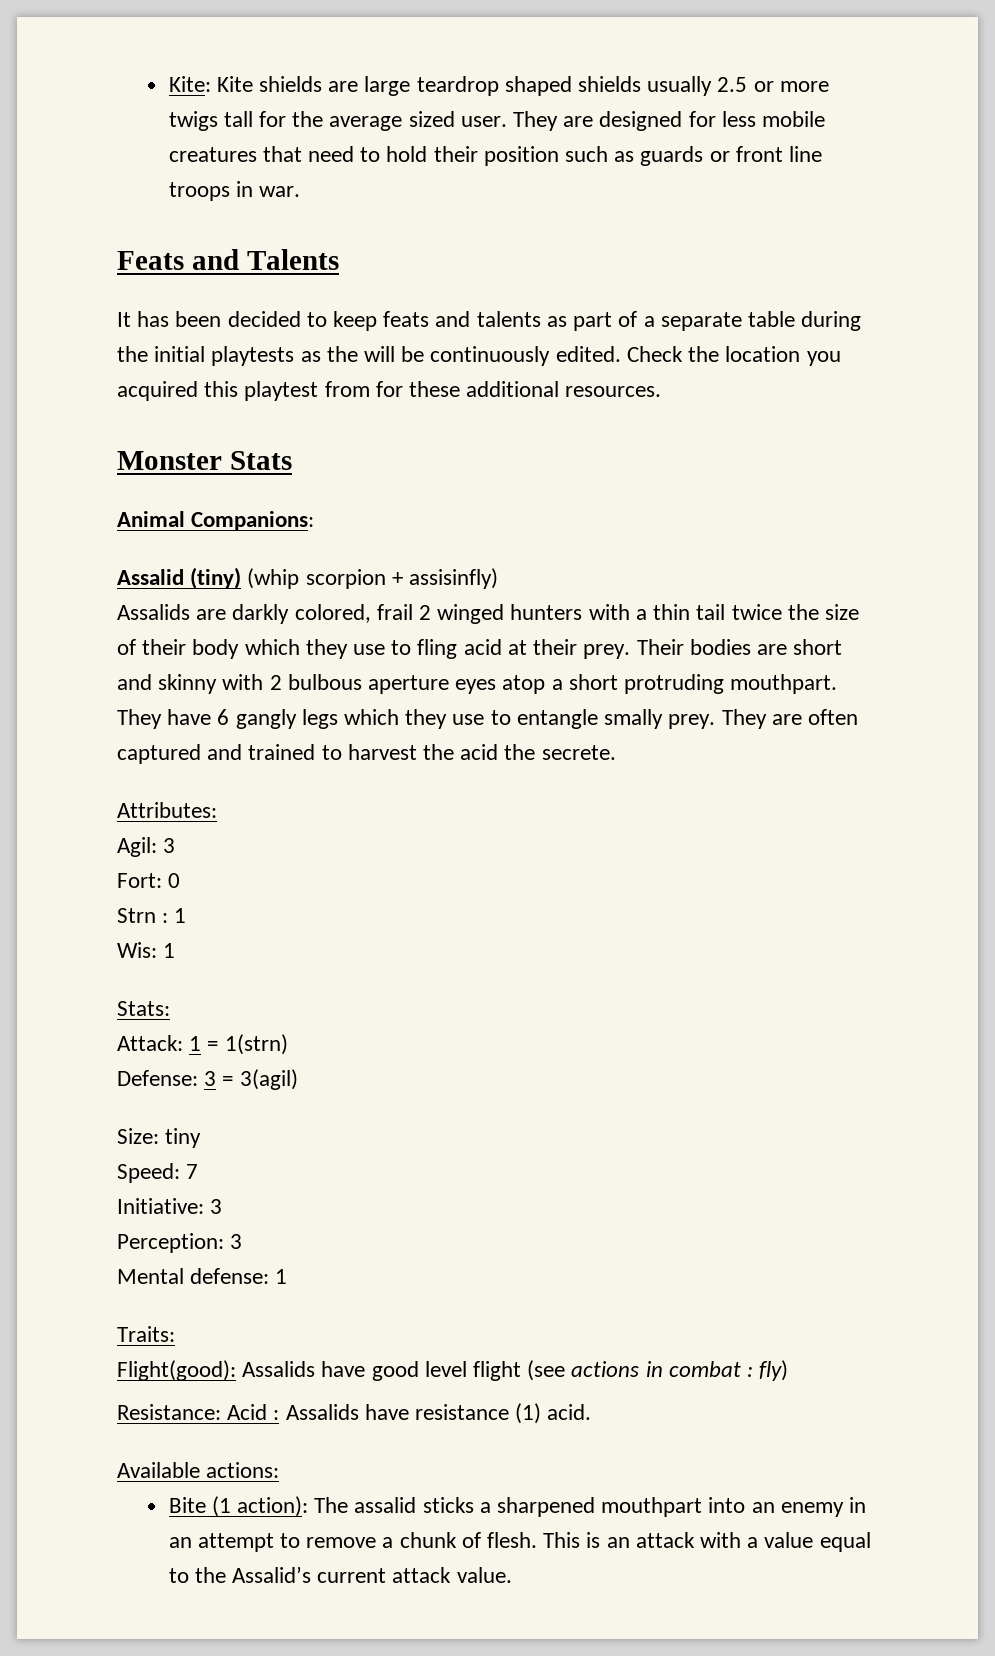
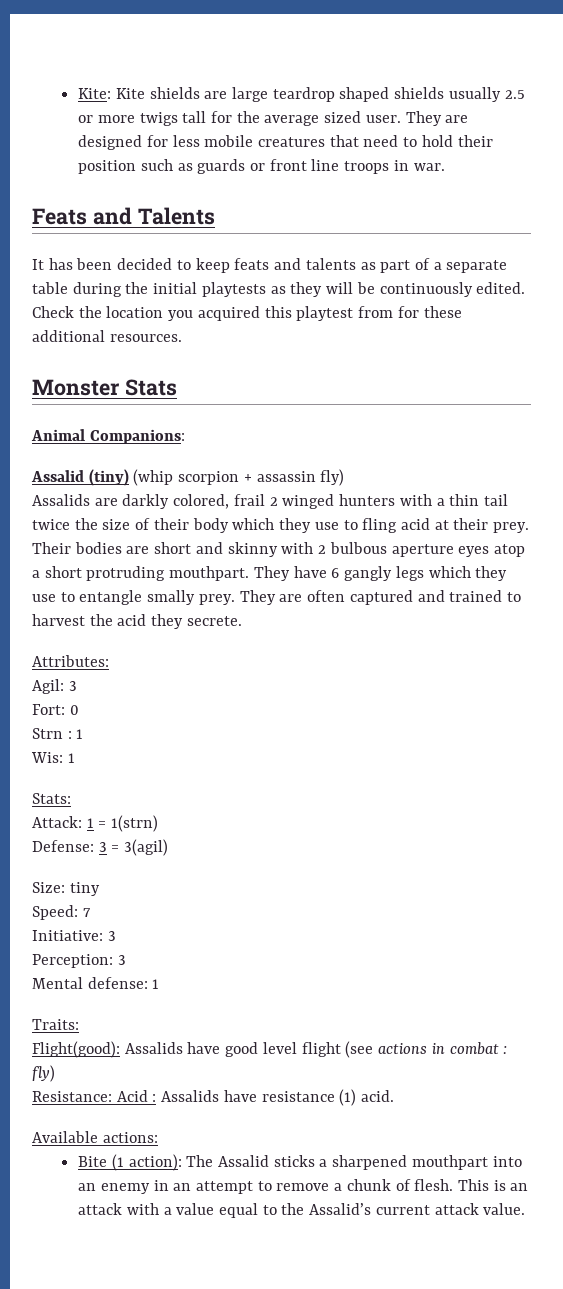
- It has been decided to keep feats and talents as part of a separate table during the initial playtests as the will be continuously edited.
+ It has been decided to keep feats and talents as part of a separate table during the initial playtests as they will be continuously edited.
- Assalid (tiny) (whip scorpion + assisinfly)
+ Assalid (tiny) (whip scorpion + assassin fly)
- They are often captured and trained to harvest the acid the secrete.
+ They are often captured and trained to harvest the acid they secrete.
- Bite (1 action): The assalid sticks a sharpened mouthpart into an enemy in an attempt to remove a chunk of flesh.
+ Bite (1 action): The Assalid sticks a sharpened mouthpart into an enemy in an attempt to remove a chunk of flesh.

